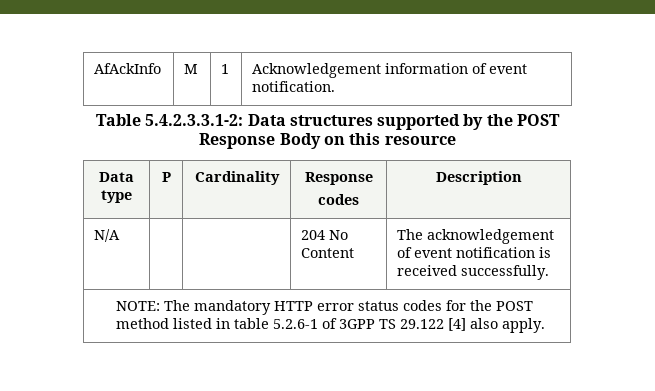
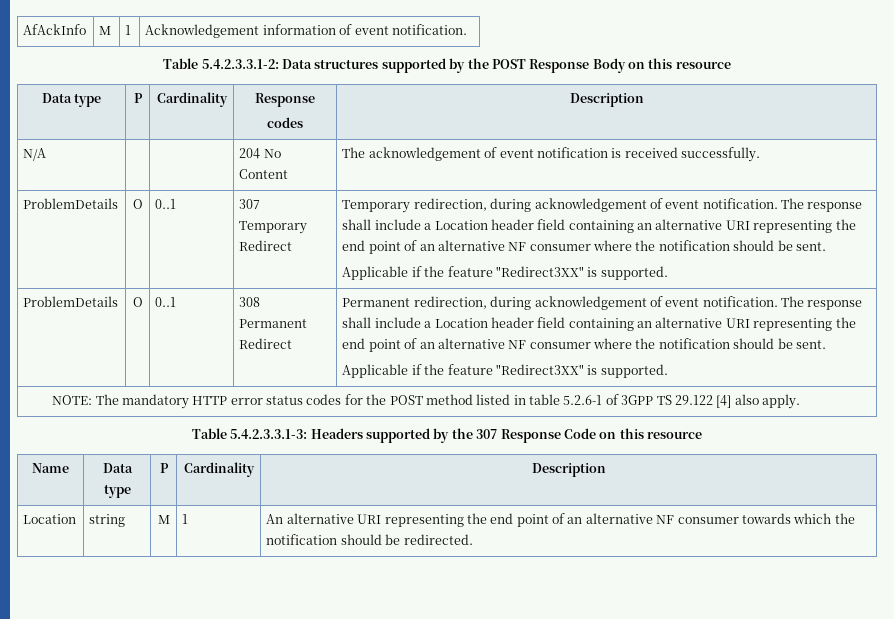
+ ProblemDetails | O | 0..1 | 307 Temporary Redirect | Temporary redirection, during acknowledgement of event notification. The response shall include a Location header field containing an alternative URI representing the end point of an alternative NF consumer where the notification should be sent.
+ Applicable if the feature "Redirect3XX" is supported.
+ ProblemDetails | O | 0..1 | 308 Permanent Redirect | Permanent redirection, during acknowledgement of event notification. The response shall include a Location header field containing an alternative URI representing the end point of an alternative NF consumer where the notification should be sent.
+ Applicable if the feature "Redirect3XX" is supported.
+ Table 5.4.2.3.3.1-3: Headers supported by the 307 Response Code on this resource
+ Name | Data type | P | Cardinality | Description
+ Location | string | M | 1 | An alternative URI representing the end point of an alternative NF consumer towards which the notification should be redirected.

